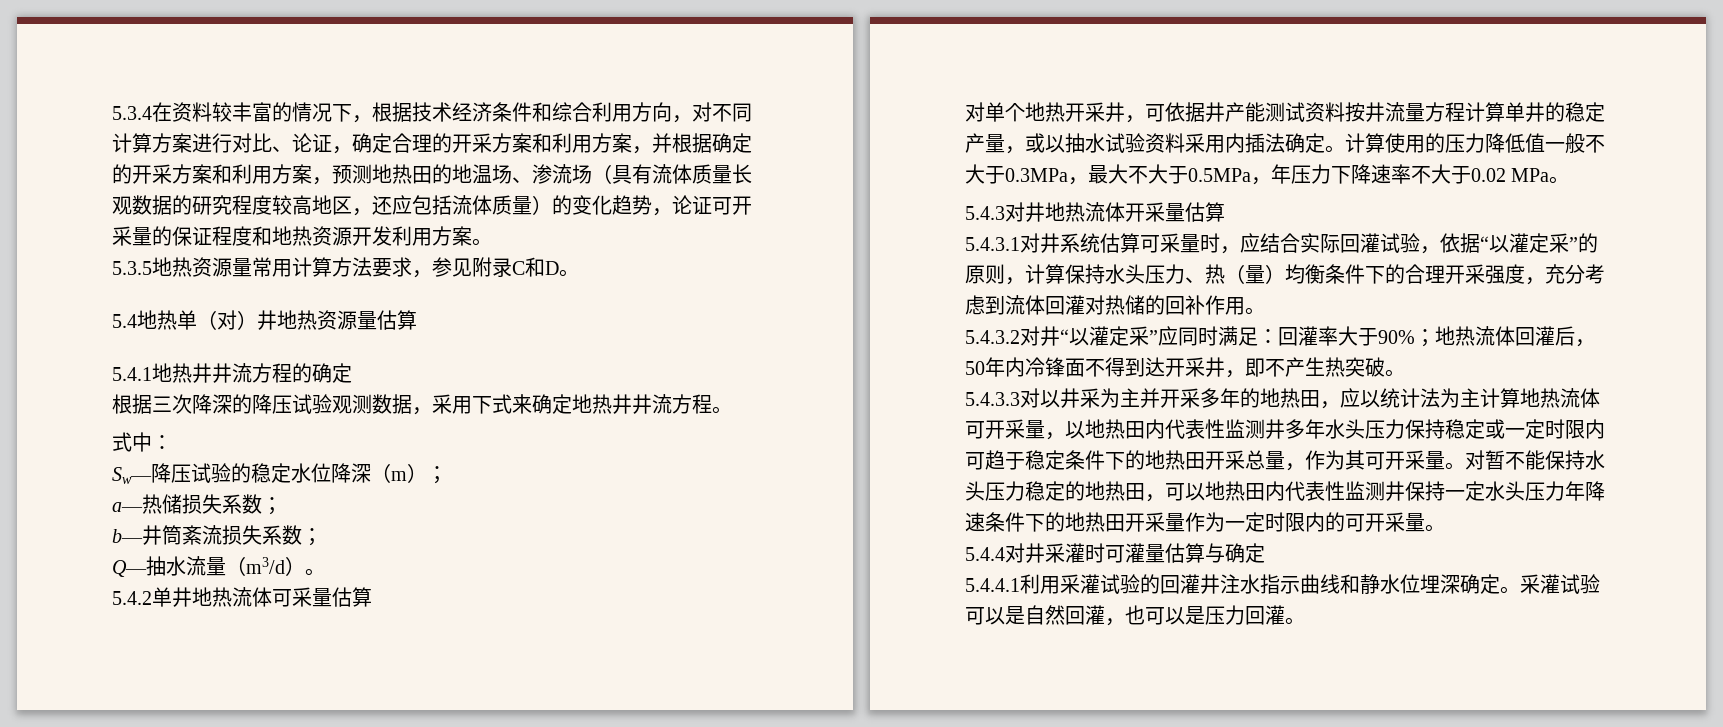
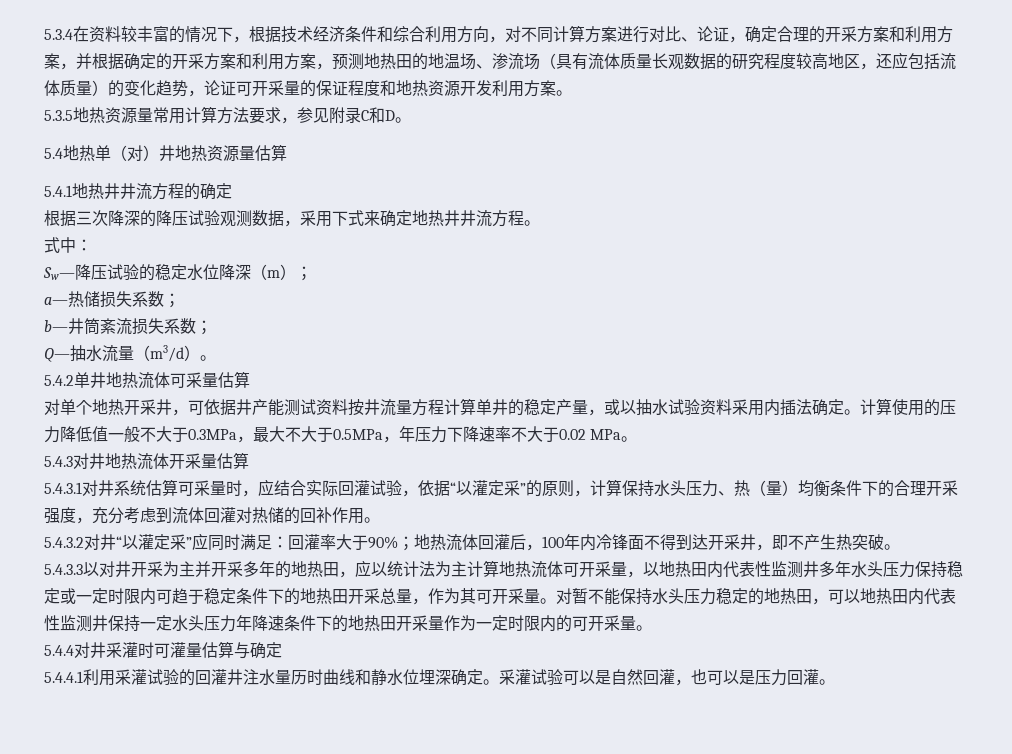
- 5.4.3.2对井“以灌定采”应同时满足：回灌率大于90%；地热流体回灌后，50年内冷锋面不得到达开采井，即不产生热突破。
+ 5.4.3.2对井“以灌定采”应同时满足：回灌率大于90%；地热流体回灌后，100年内冷锋面不得到达开采井，即不产生热突破。
- 5.4.3.3对以井采为主并开采多年的地热田，应以统计法为主计算地热流体可开采量，以地热田内代表性监测井多年水头压力保持稳定或一定时限内可趋于稳定条件下的地热田开采总量，作为其可开采量。
+ 5.4.3.3以对井开采为主并开采多年的地热田，应以统计法为主计算地热流体可开采量，以地热田内代表性监测井多年水头压力保持稳定或一定时限内可趋于稳定条件下的地热田开采总量，作为其可开采量。
- 5.4.4.1利用采灌试验的回灌井注水指示曲线和静水位埋深确定。
+ 5.4.4.1利用采灌试验的回灌井注水量历时曲线和静水位埋深确定。

